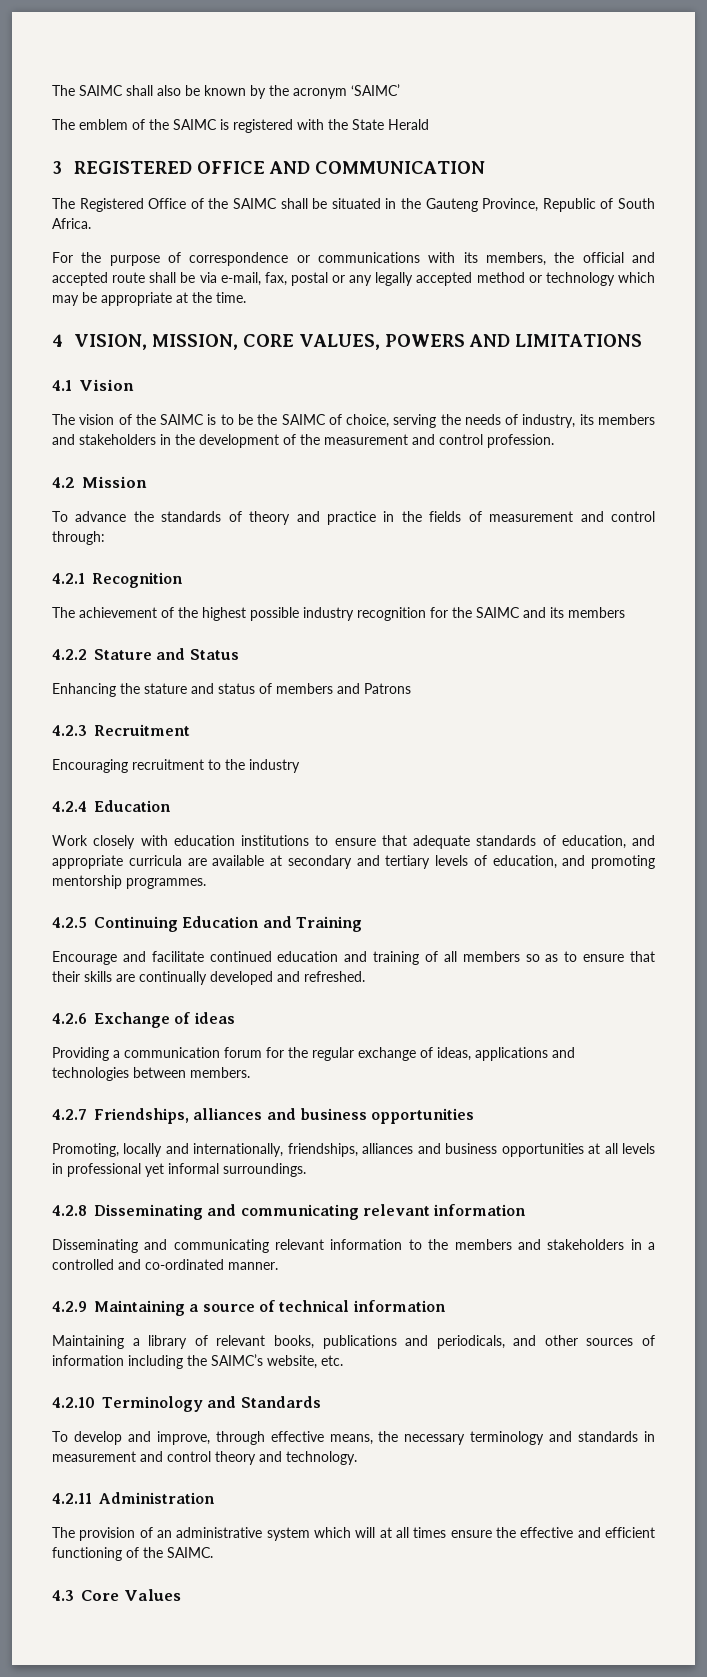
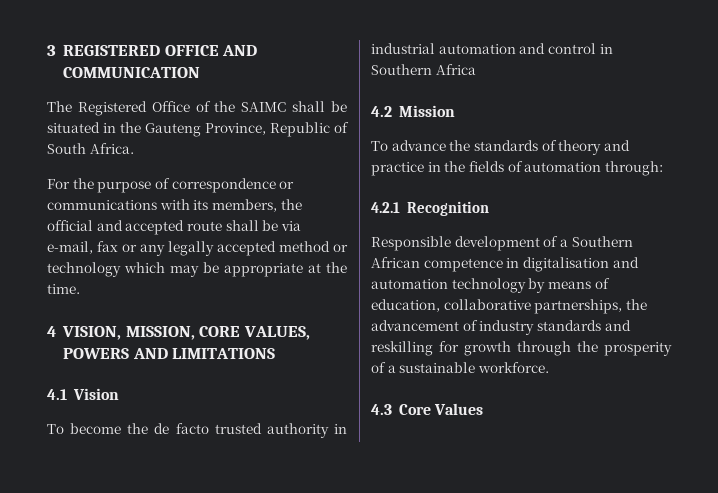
- The SAIMC shall also be known by the acronym ‘SAIMC’
- The emblem of the SAIMC is registered with the State Herald
- For the purpose of correspondence or communications with its members, the official and accepted route shall be via e-mail, fax, postal or any legally accepted method or technology which may be appropriate at the time.
+ For the purpose of correspondence or communications with its members, the official and accepted route shall be via e-mail, fax or any legally accepted method or technology which may be appropriate at the time.
- The vision of the SAIMC is to be the SAIMC of choice, serving the needs of industry, its members and stakeholders in the development of the measurement and control profession.
+ To become the de facto trusted authority in industrial automation and control in Southern Africa
- To advance the standards of theory and practice in the fields of measurement and control through:
+ To advance the standards of theory and practice in the fields of automation through:
- The achievement of the highest possible industry recognition for the SAIMC and its members
- 4.2.2 Stature and Status
- Enhancing the stature and status of members and Patrons
- 4.2.3 Recruitment
- Encouraging recruitment to the industry
- 4.2.4 Education
- Work closely with education institutions to ensure that adequate standards of education, and appropriate curricula are available at secondary and tertiary levels of education, and promoting mentorship programmes.
- 4.2.5 Continuing Education and Training
- Encourage and facilitate continued education and training of all members so as to ensure that their skills are continually developed and refreshed.
- 4.2.6 Exchange of ideas
- Providing a communication forum for the regular exchange of ideas, applications and technologies between members.
- 4.2.7 Friendships, alliances and business opportunities
- Promoting, locally and internationally, friendships, alliances and business opportunities at all levels in professional yet informal surroundings.
- 4.2.8 Disseminating and communicating relevant information
- Disseminating and communicating relevant information to the members and stakeholders in a controlled and co-ordinated manner.
- 4.2.9 Maintaining a source of technical information
- Maintaining a library of relevant books, publications and periodicals, and other sources of information including the SAIMC’s website, etc.
- 4.2.10 Terminology and Standards
- To develop and improve, through effective means, the necessary terminology and standards in measurement and control theory and technology.
- 4.2.11 Administration
- The provision of an administrative system which will at all times ensure the effective and efficient functioning of the SAIMC.
+ Responsible development of a Southern African competence in digitalisation and automation technology by means of education, collaborative partnerships, the advancement of industry standards and reskilling for growth through the prosperity of a sustainable workforce.

